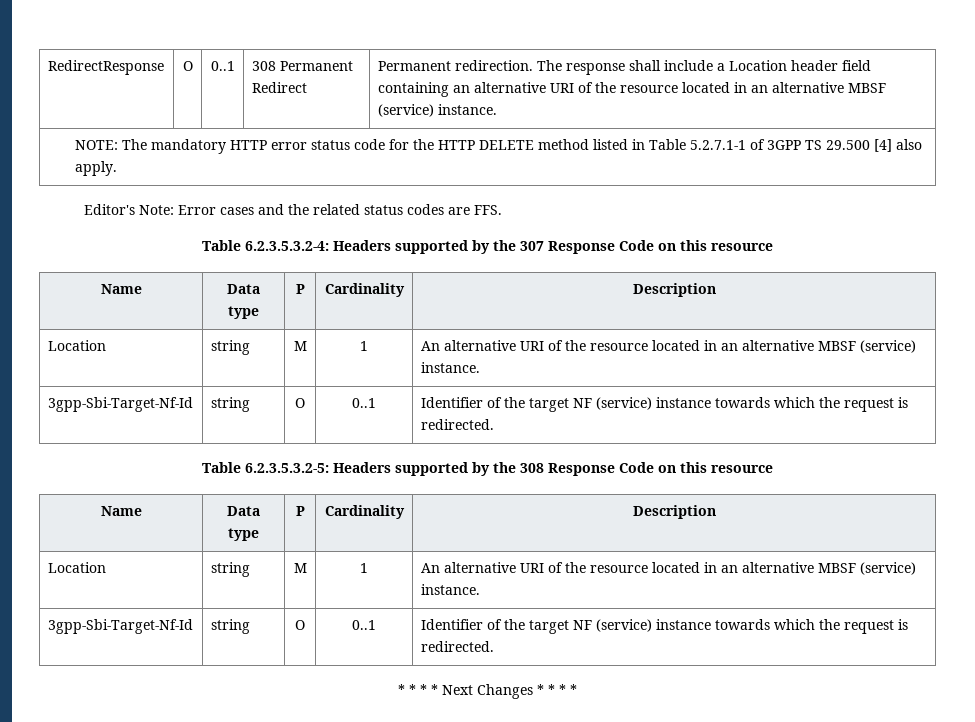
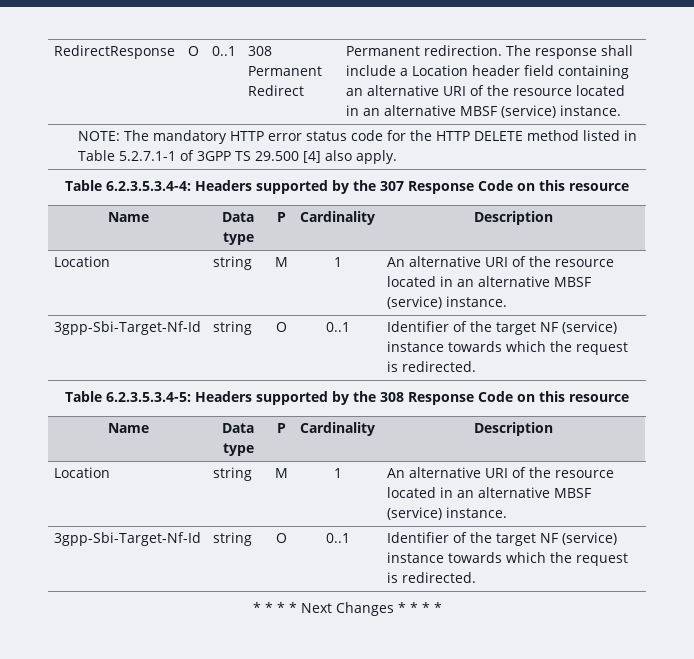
- Editor's Note: Error cases and the related status codes are FFS.
- Table 6.2.3.5.3.2-4: Headers supported by the 307 Response Code on this resource
+ Table 6.2.3.5.3.4-4: Headers supported by the 307 Response Code on this resource
- Table 6.2.3.5.3.2-5: Headers supported by the 308 Response Code on this resource
+ Table 6.2.3.5.3.4-5: Headers supported by the 308 Response Code on this resource

